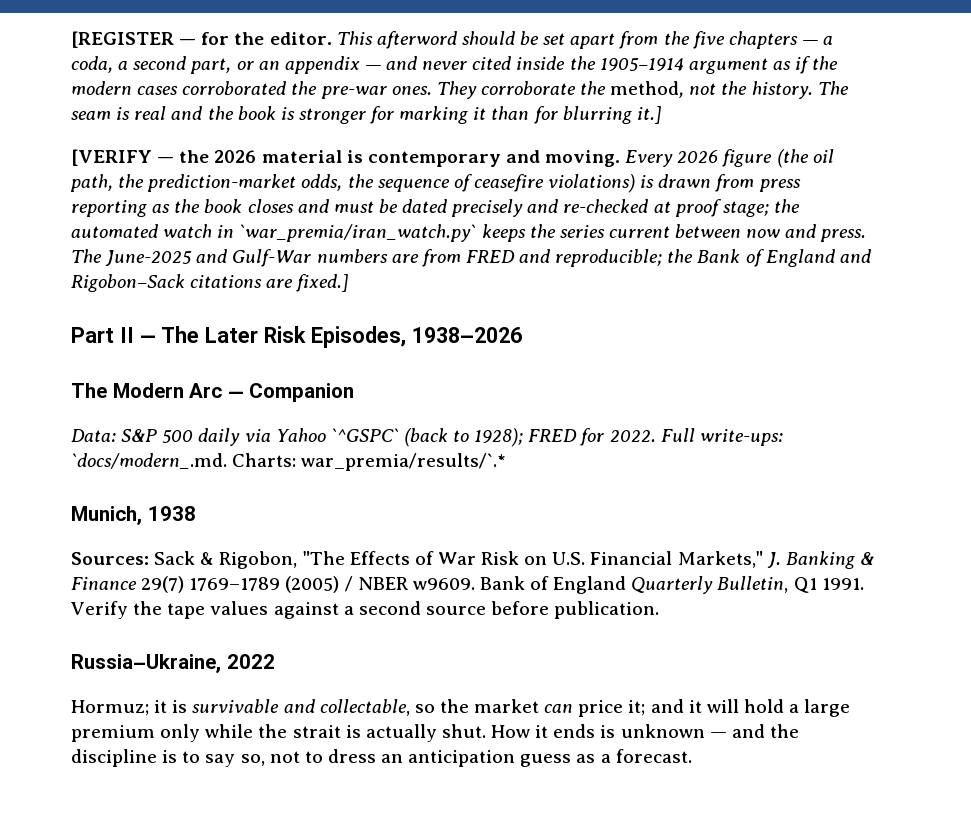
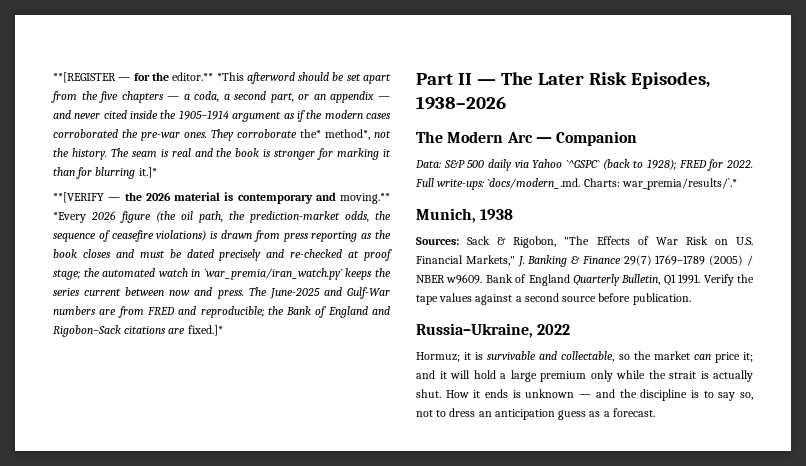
- [REGISTER — for the editor. This afterword should be set apart from the five chapters — a coda, a second part, or an appendix — and never cited inside the 1905–1914 argument as if the modern cases corroborated the pre-war ones.
+ **[REGISTER — for the editor.** *This afterword should be set apart from the five chapters — a coda, a second part, or an appendix — and never cited inside the 1905–1914 argument as if the modern cases corroborated the pre-war ones.
- They corroborate the method, not the history.
+ They corroborate the* method*, not the history.
- The seam is real and the book is stronger for marking it than for blurring it.]
- [VERIFY — the 2026 material is contemporary and moving. Every 2026 figure (the oil path, the prediction-market odds, the sequence of ceasefire violations) is drawn from press reporting as the book closes and must be dated precisely and re-checked at proof stage;
+ The seam is real and the book is stronger for marking it than for blurring it.]*
+ **[VERIFY — the 2026 material is contemporary and moving.** *Every 2026 figure (the oil path, the prediction-market odds, the sequence of ceasefire violations) is drawn from press reporting as the book closes and must be dated precisely and re-checked at proof stage;
- The June-2025 and Gulf-War numbers are from FRED and reproducible; the Bank of England and Rigobon–Sack citations are fixed.]
+ The June-2025 and Gulf-War numbers are from FRED and reproducible; the Bank of England and Rigobon–Sack citations are fixed.]*

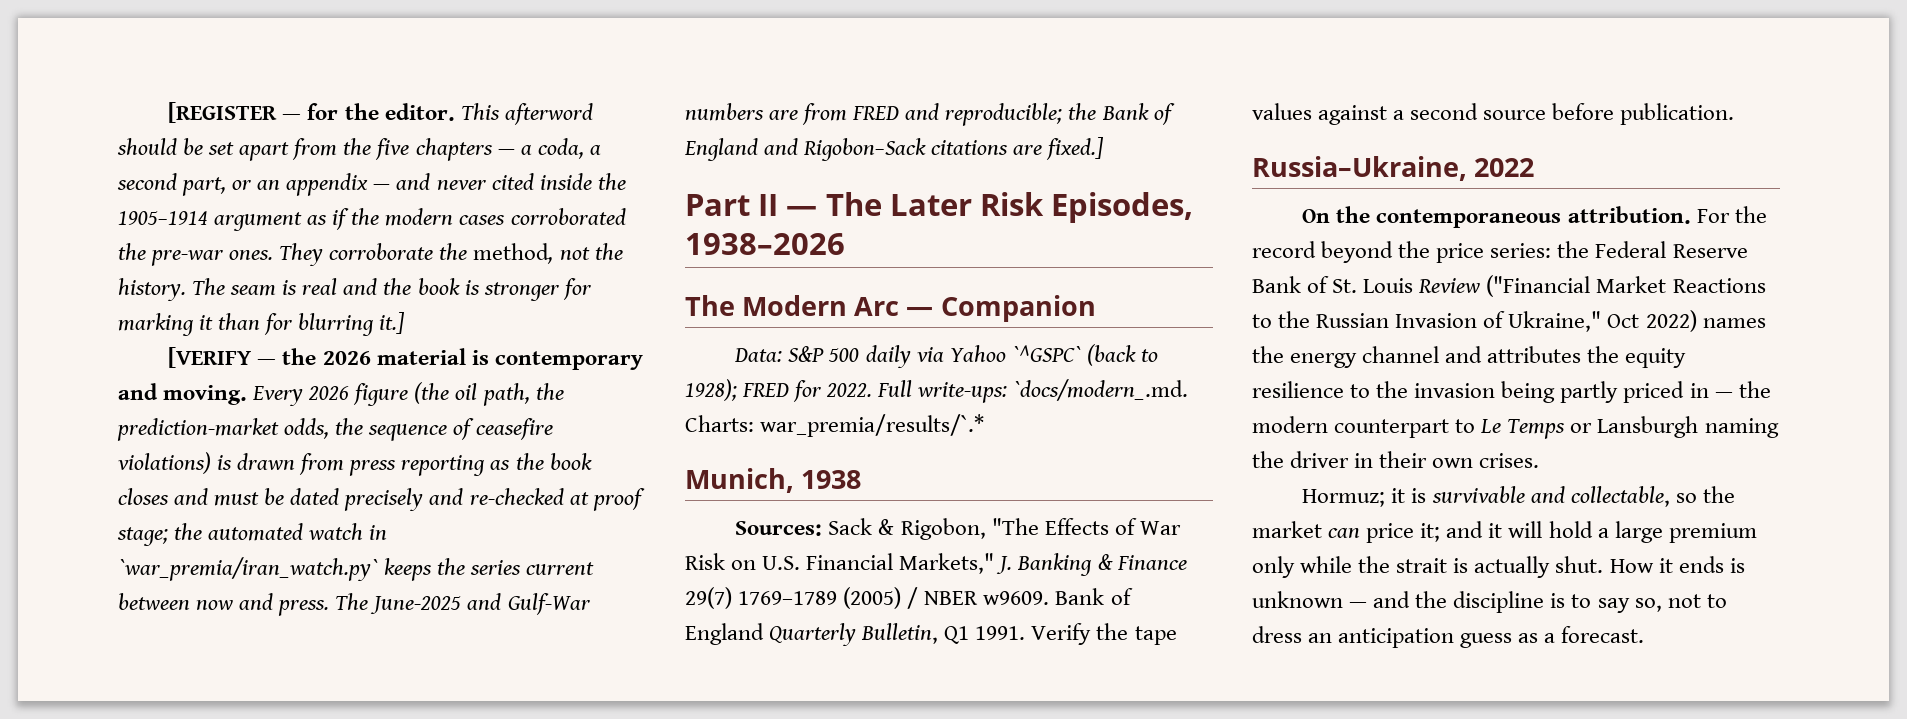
- **[REGISTER — for the editor.** *This afterword should be set apart from the five chapters — a coda, a second part, or an appendix — and never cited inside the 1905–1914 argument as if the modern cases corroborated the pre-war ones.
+ [REGISTER — for the editor. This afterword should be set apart from the five chapters — a coda, a second part, or an appendix — and never cited inside the 1905–1914 argument as if the modern cases corroborated the pre-war ones.
- They corroborate the* method*, not the history.
+ They corroborate the method, not the history.
- The seam is real and the book is stronger for marking it than for blurring it.]*
- **[VERIFY — the 2026 material is contemporary and moving.** *Every 2026 figure (the oil path, the prediction-market odds, the sequence of ceasefire violations) is drawn from press reporting as the book closes and must be dated precisely and re-checked at proof stage;
+ The seam is real and the book is stronger for marking it than for blurring it.]
+ [VERIFY — the 2026 material is contemporary and moving. Every 2026 figure (the oil path, the prediction-market odds, the sequence of ceasefire violations) is drawn from press reporting as the book closes and must be dated precisely and re-checked at proof stage;
- The June-2025 and Gulf-War numbers are from FRED and reproducible; the Bank of England and Rigobon–Sack citations are fixed.]*
+ The June-2025 and Gulf-War numbers are from FRED and reproducible; the Bank of England and Rigobon–Sack citations are fixed.]
+ On the contemporaneous attribution. For the record beyond the price series: the Federal Reserve Bank of St. Louis Review ("Financial Market Reactions to the Russian Invasion of Ukraine," Oct 2022) names the energy channel and attributes the equity resilience to the invasion being partly priced in — the modern counterpart to Le Temps or Lansburgh naming the driver in their own crises.

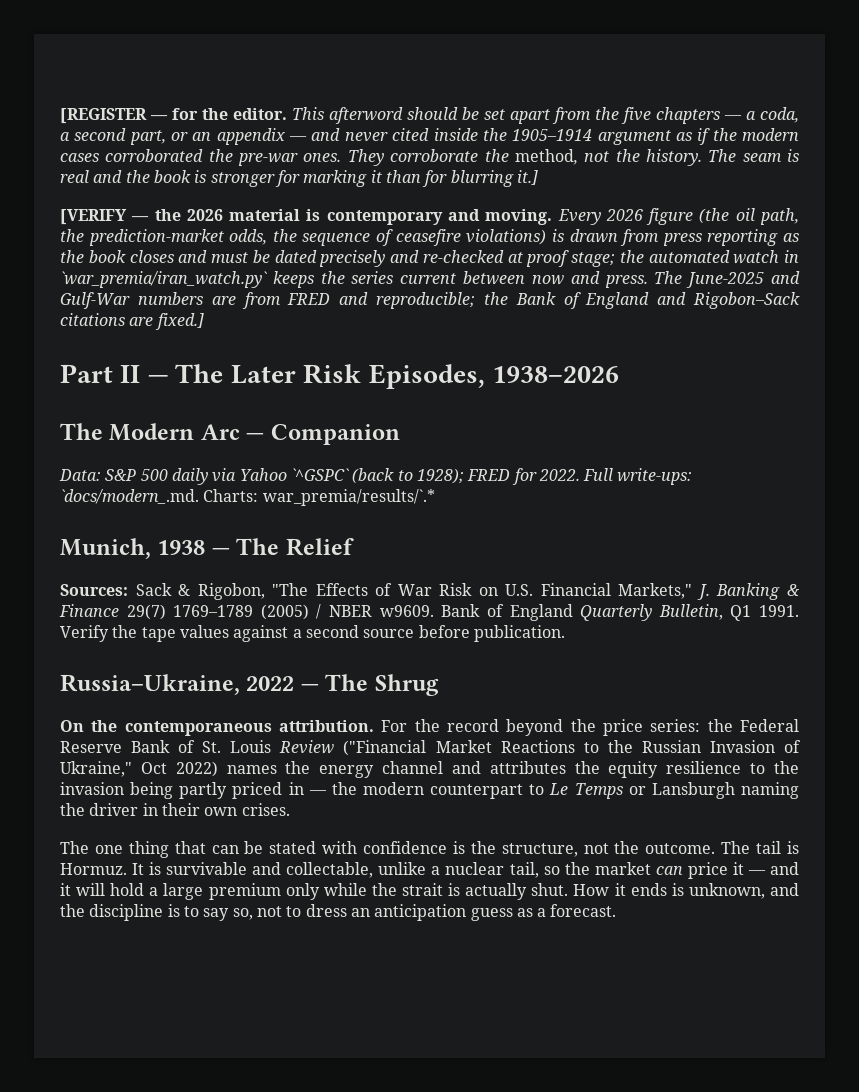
- Munich, 1938
+ Munich, 1938 — The Relief
- Russia–Ukraine, 2022
+ Russia–Ukraine, 2022 — The Shrug
- Hormuz; it is survivable and collectable, so the market can price it; and it will hold a large premium only while the strait is actually shut.
+ The one thing that can be stated with confidence is the structure, not the outcome. The tail is Hormuz. It is survivable and collectable, unlike a nuclear tail, so the market can price it — and it will hold a large premium only while the strait is actually shut.
- How it ends is unknown — and the discipline is to say so, not to dress an anticipation guess as a forecast.
+ How it ends is unknown, and the discipline is to say so, not to dress an anticipation guess as a forecast.

